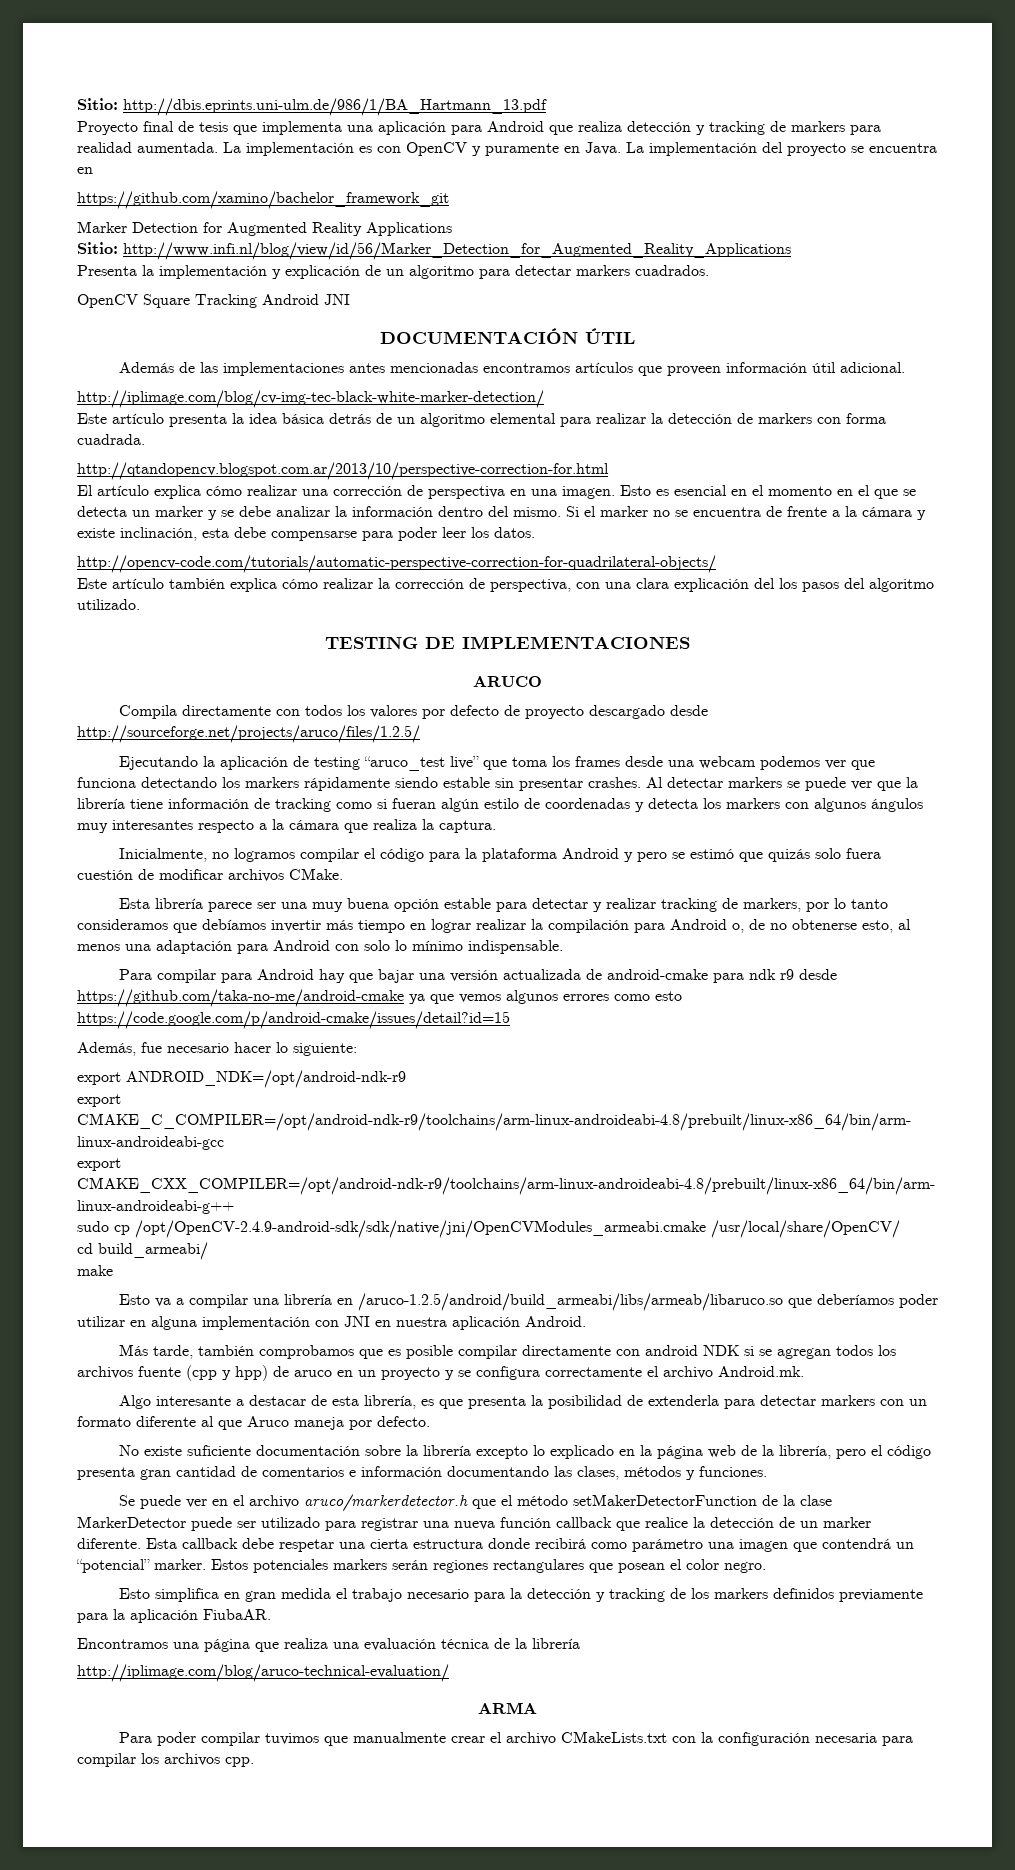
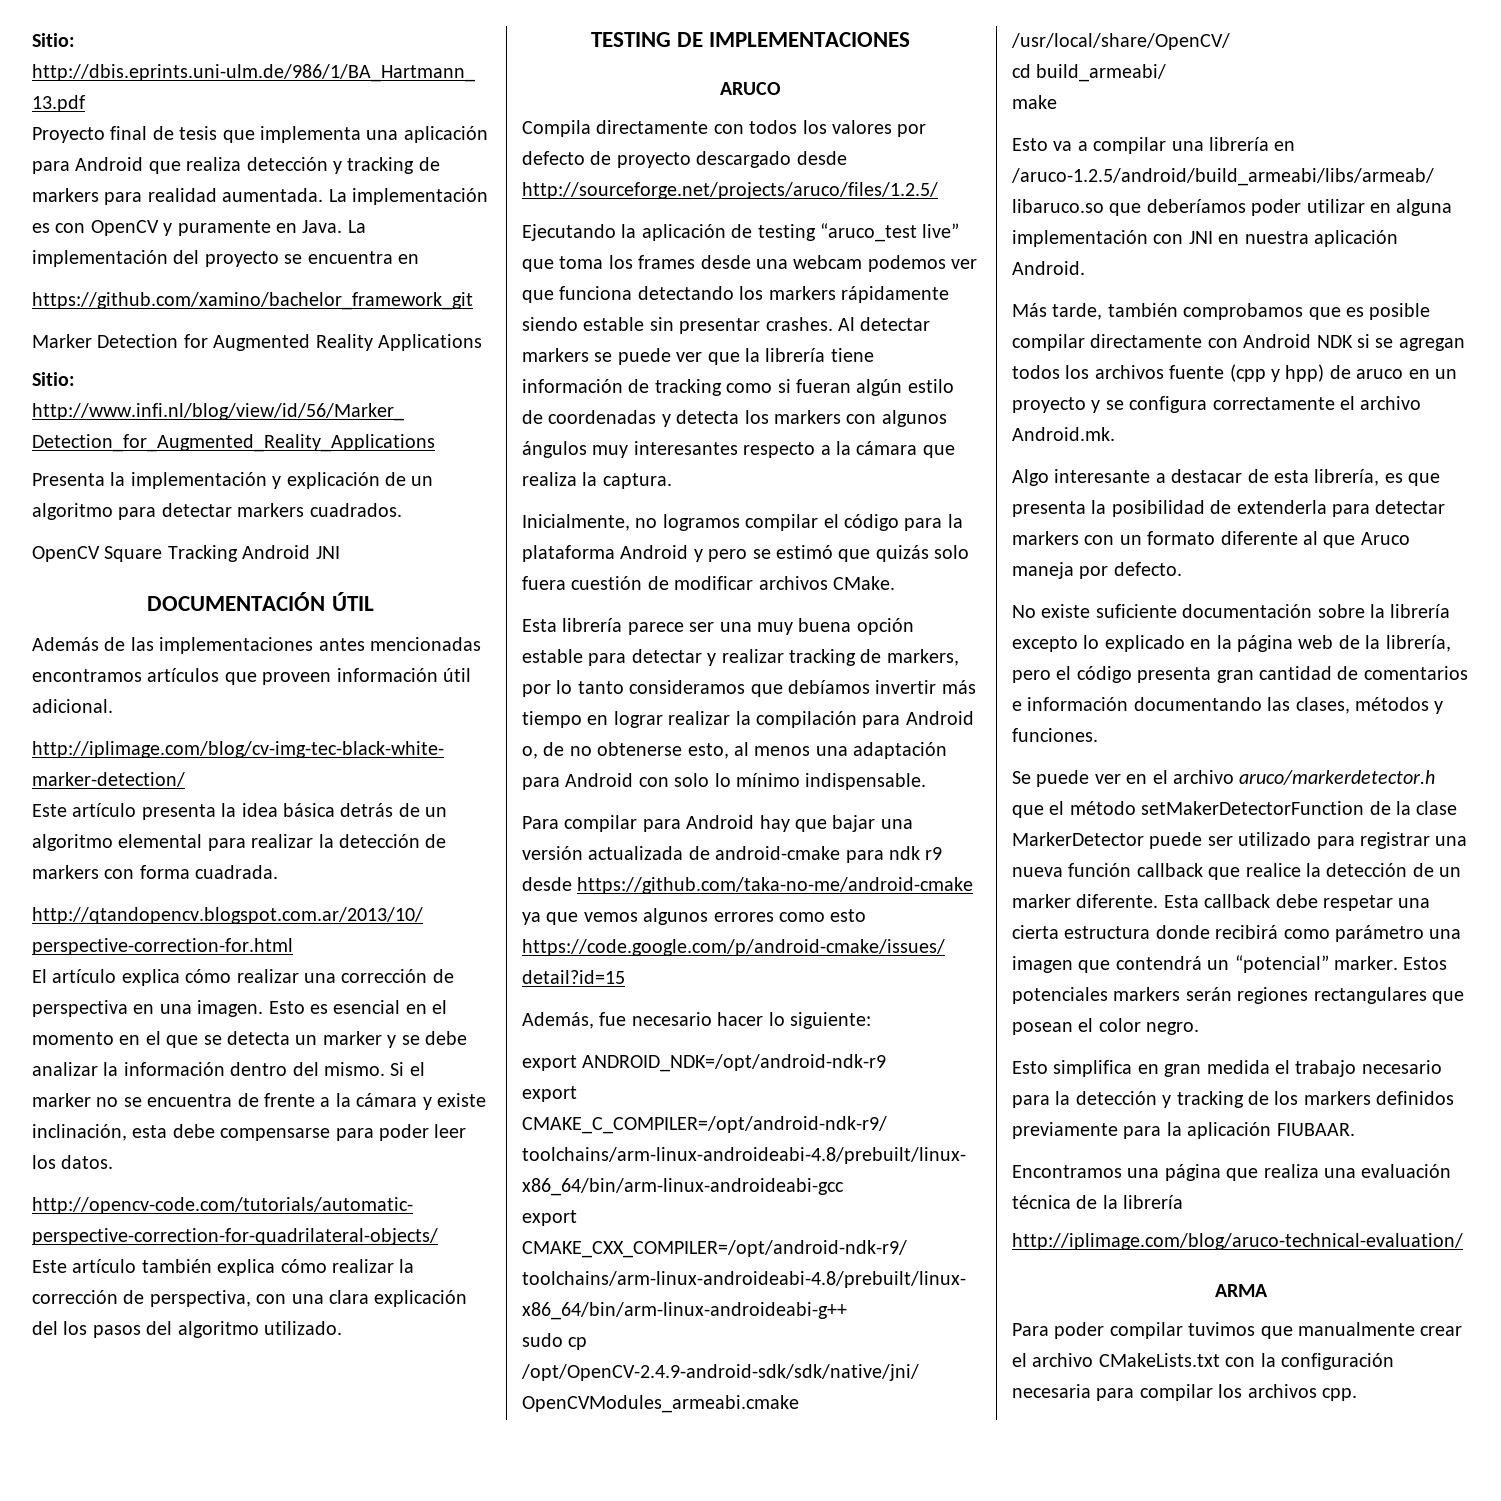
- Más tarde, también comprobamos que es posible compilar directamente con android NDK si se agregan todos los archivos fuente (cpp y hpp) de aruco en un proyecto y se configura correctamente el archivo Android.mk.
+ Más tarde, también comprobamos que es posible compilar directamente con Android NDK si se agregan todos los archivos fuente (cpp y hpp) de aruco en un proyecto y se configura correctamente el archivo Android.mk.
- Esto simplifica en gran medida el trabajo necesario para la detección y tracking de los markers definidos previamente para la aplicación FiubaAR.
+ Esto simplifica en gran medida el trabajo necesario para la detección y tracking de los markers definidos previamente para la aplicación FIUBAAR.

